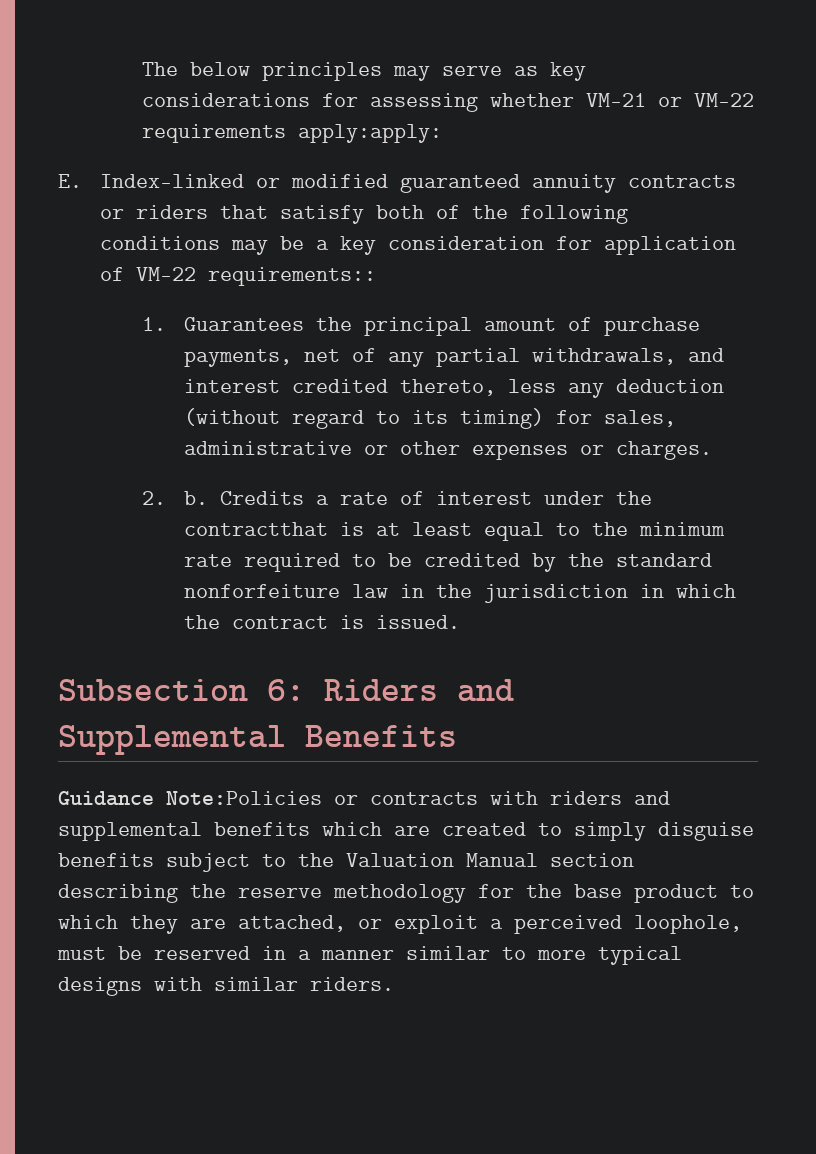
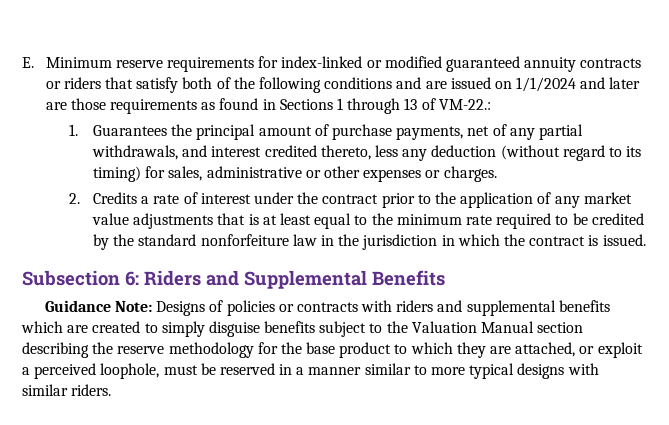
- The below principles may serve as key considerations for assessing whether VM-21 or VM-22 requirements apply:apply:
- E. Index-linked or modified guaranteed annuity contracts or riders that satisfy both of the following conditions may be a key consideration for application of VM-22 requirements::
+ E. Minimum reserve requirements for index-linked or modified guaranteed annuity contracts or riders that satisfy both of the following conditions and are issued on 1/1/2024 and later are those requirements as found in Sections 1 through 13 of VM-22.:
- 2. b. Credits a rate of interest under the contractthat is at least equal to the minimum rate required to be credited by the standard nonforfeiture law in the jurisdiction in which the contract is issued.
+ 2. Credits a rate of interest under the contract prior to the application of any market value adjustments that is at least equal to the minimum rate required to be credited by the standard nonforfeiture law in the jurisdiction in which the contract is issued.
- Guidance Note:Policies or contracts with riders and supplemental benefits which are created to simply disguise benefits subject to the Valuation Manual section describing the reserve methodology for the base product to which they are attached, or exploit a perceived loophole, must be reserved in a manner similar to more typical designs with similar riders.
+ Guidance Note: Designs of policies or contracts with riders and supplemental benefits which are created to simply disguise benefits subject to the Valuation Manual section describing the reserve methodology for the base product to which they are attached, or exploit a perceived loophole, must be reserved in a manner similar to more typical designs with similar riders.

